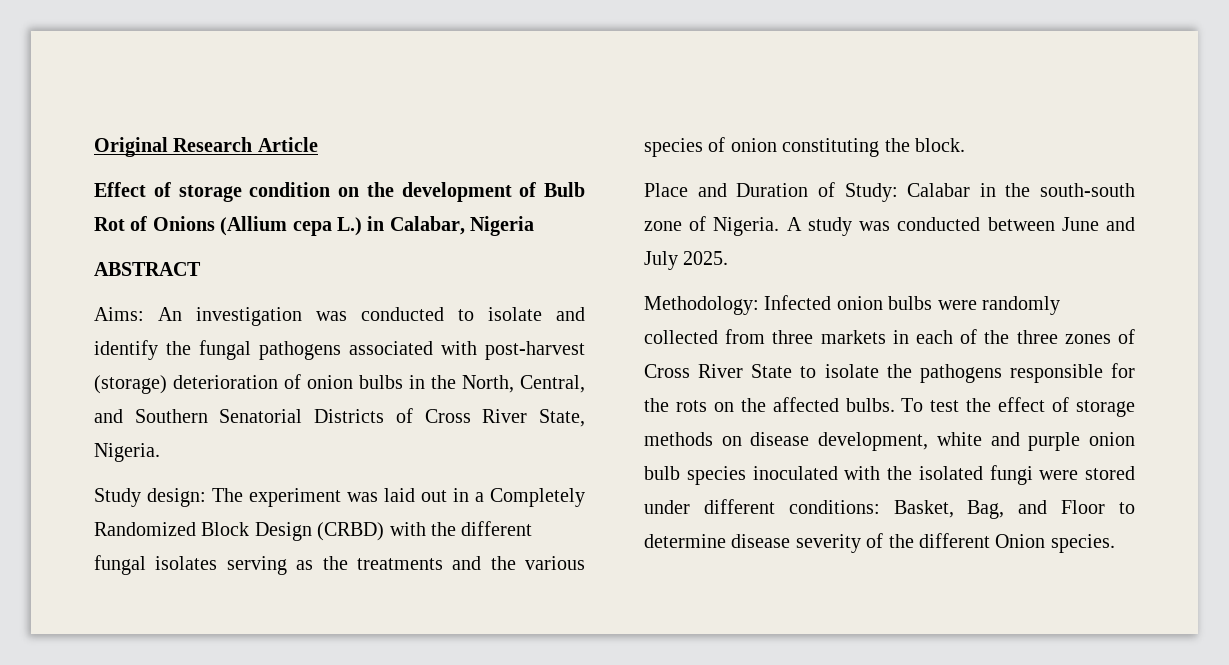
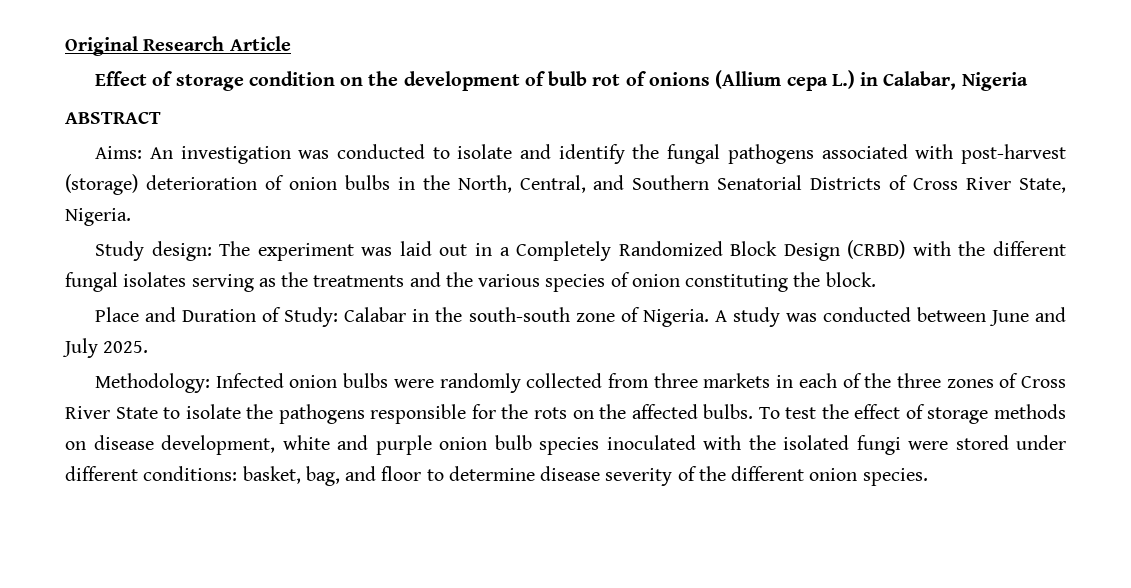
- Effect of storage condition on the development of Bulb Rot of Onions (Allium cepa L.) in Calabar, Nigeria
+ Effect of storage condition on the development of bulb rot of onions (Allium cepa L.) in Calabar, Nigeria
- To test the effect of storage methods on disease development, white and purple onion bulb species inoculated with the isolated fungi were stored under different conditions: Basket, Bag, and Floor to determine disease severity of the different Onion species.
+ To test the effect of storage methods on disease development, white and purple onion bulb species inoculated with the isolated fungi were stored under different conditions: basket, bag, and floor to determine disease severity of the different onion species.

